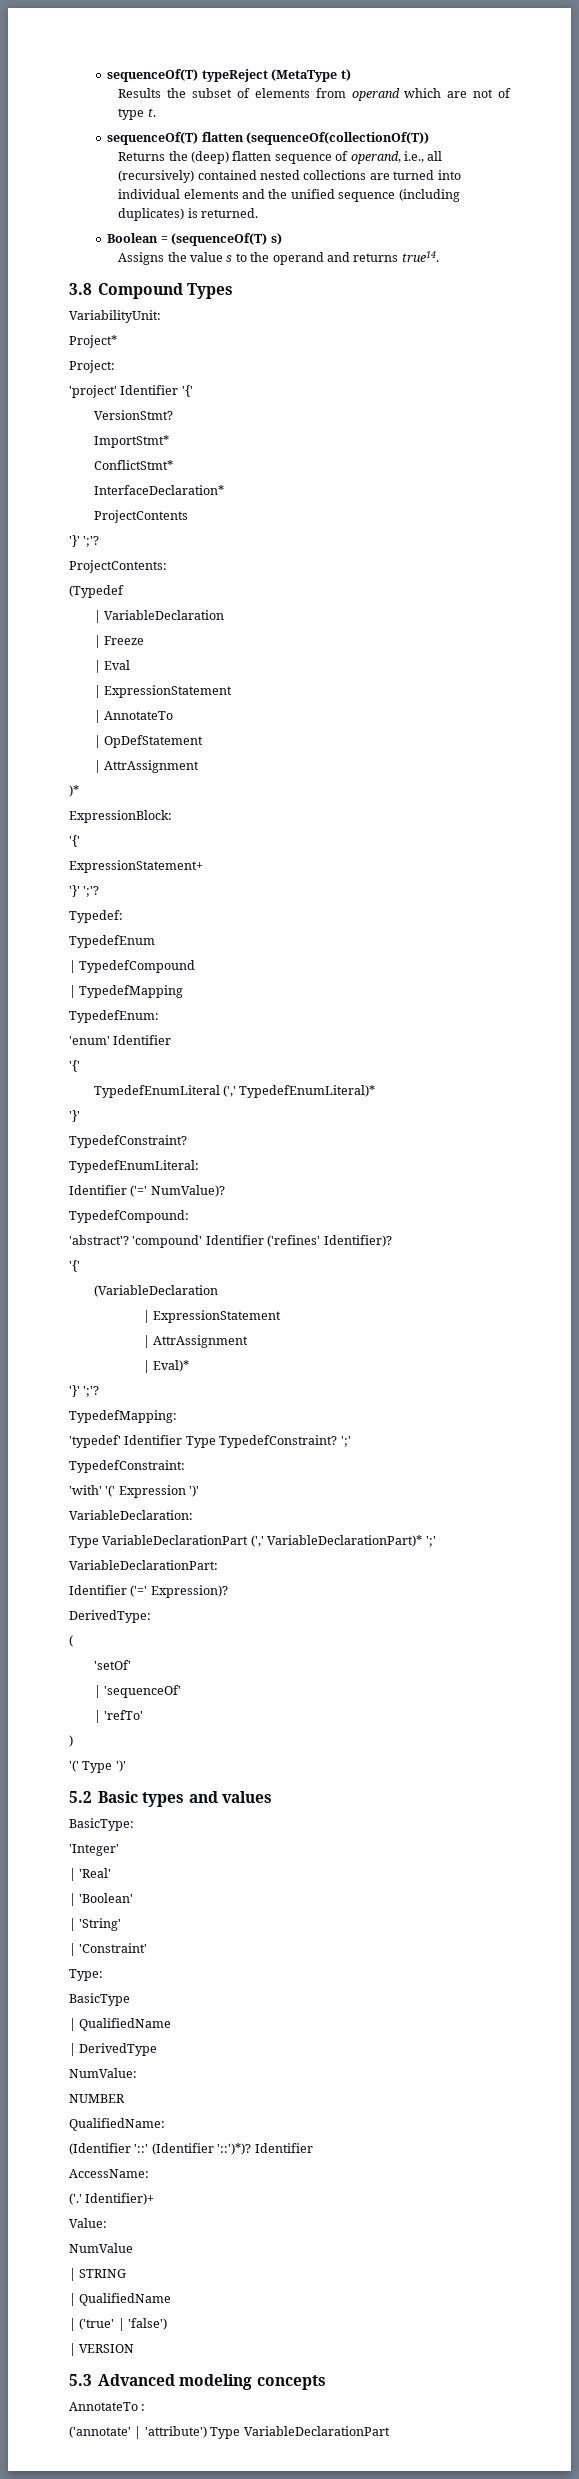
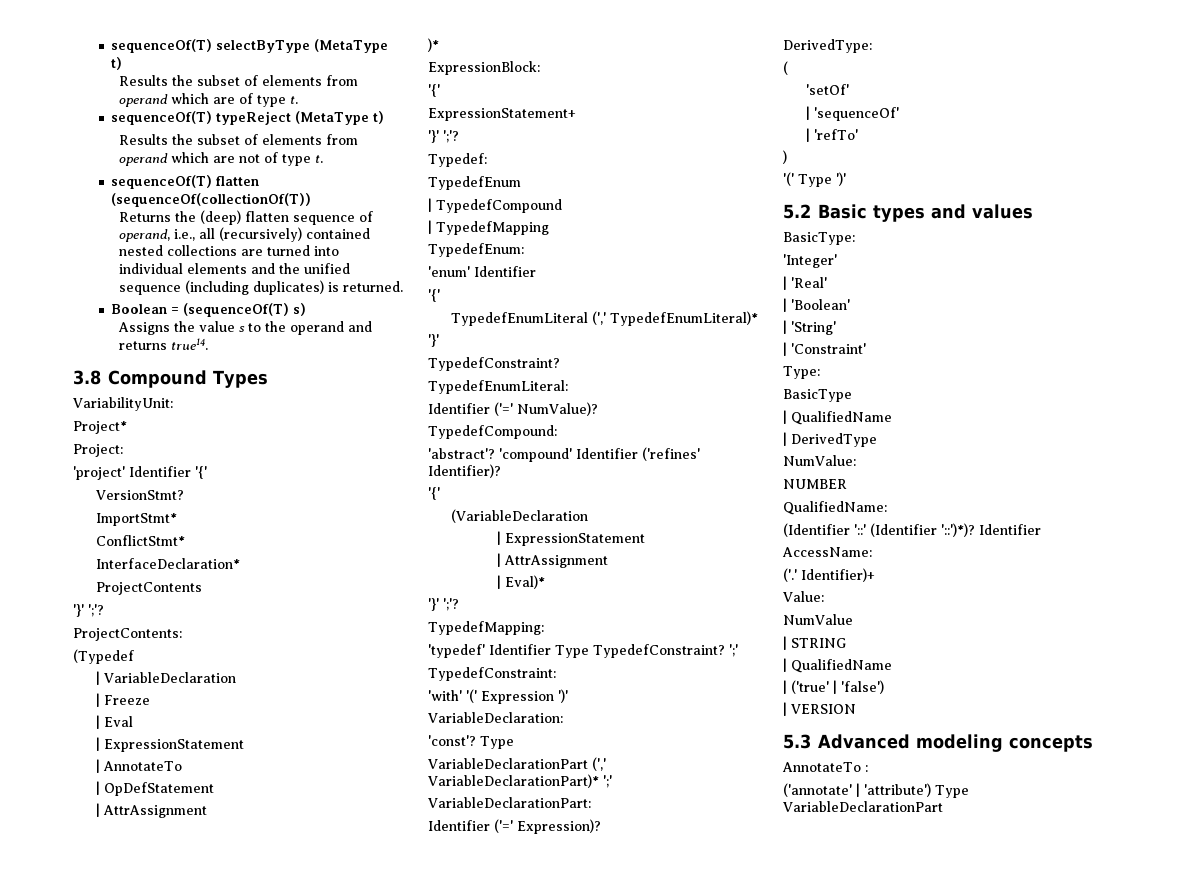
+ sequenceOf(T) selectByType (MetaType t)
+ Results the subset of elements from operand which are of type t.
- Type VariableDeclarationPart (',' VariableDeclarationPart)* ';'
+ 'const'? Type
+ VariableDeclarationPart (',' VariableDeclarationPart)* ';'

